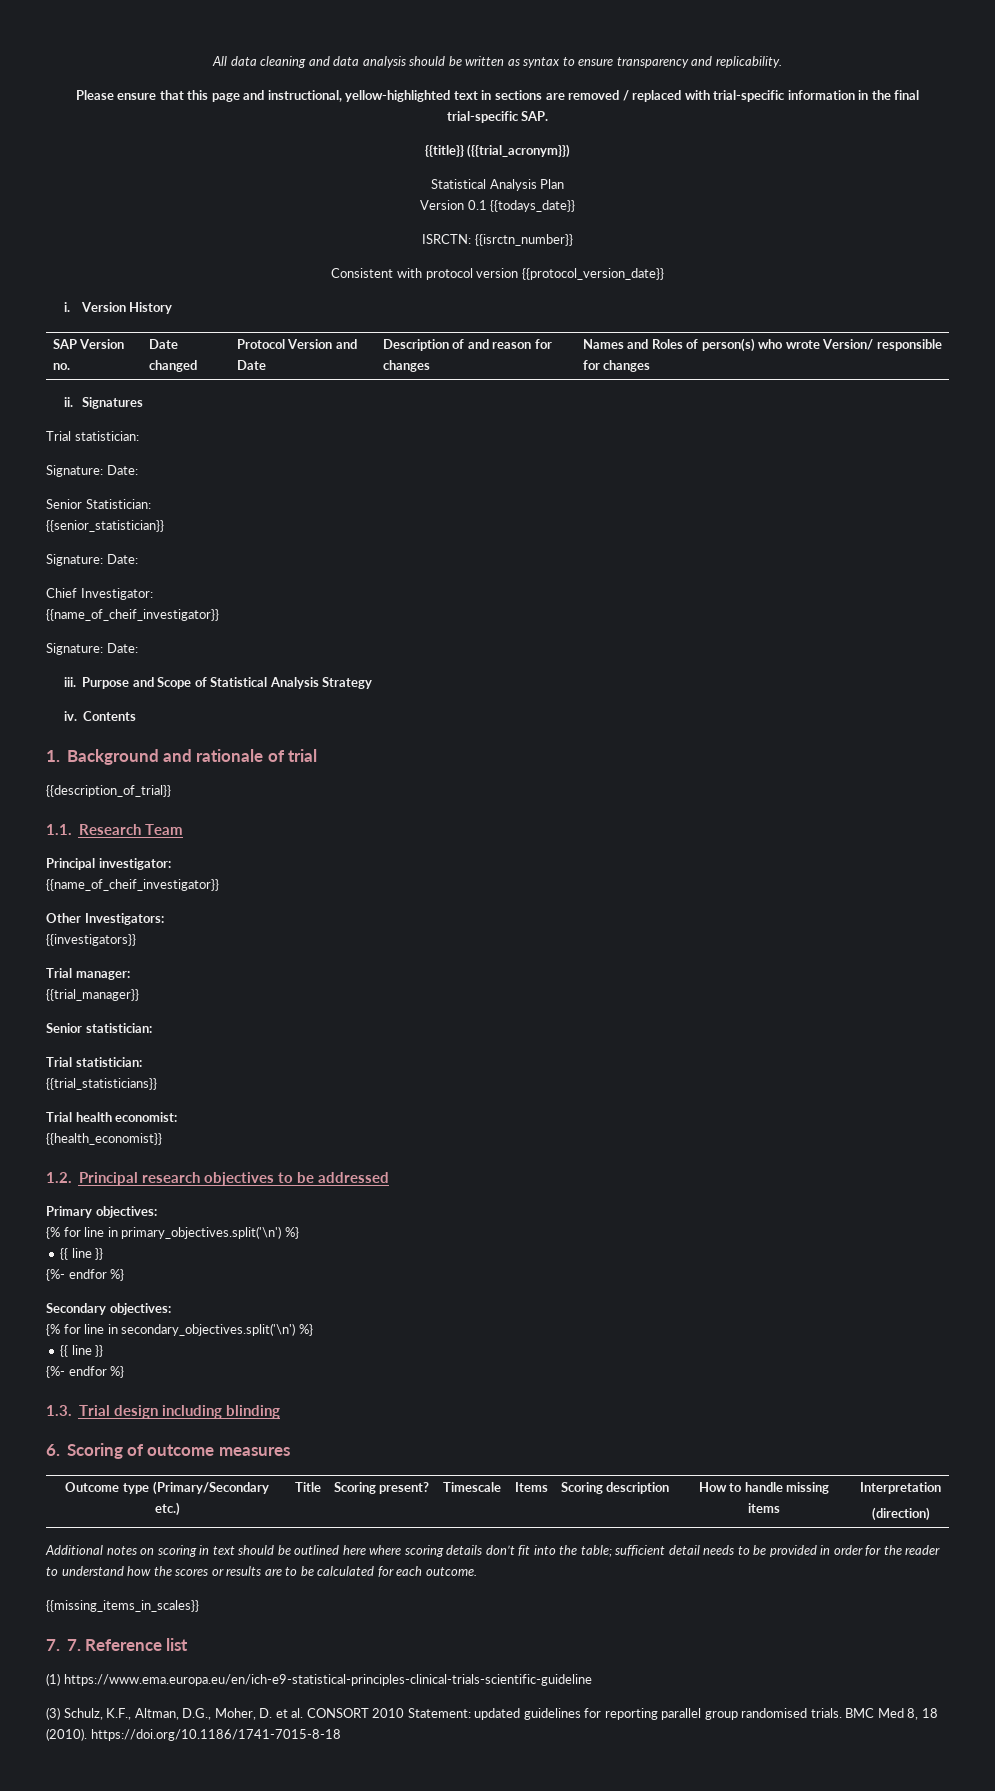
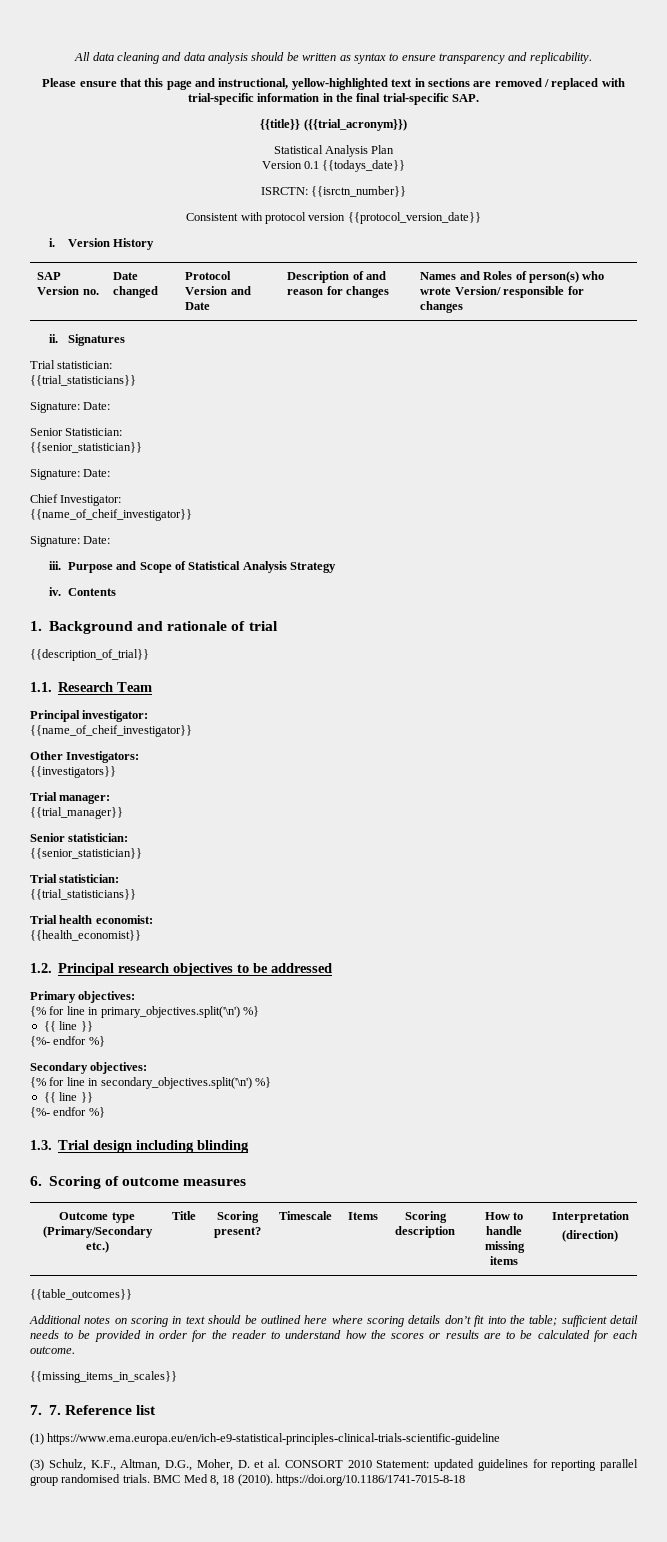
  Signatures
  Trial statistician:
+ {{trial_statisticians}}
  Senior statistician:
+ {{senior_statistician}}
+ {{table_outcomes}}

